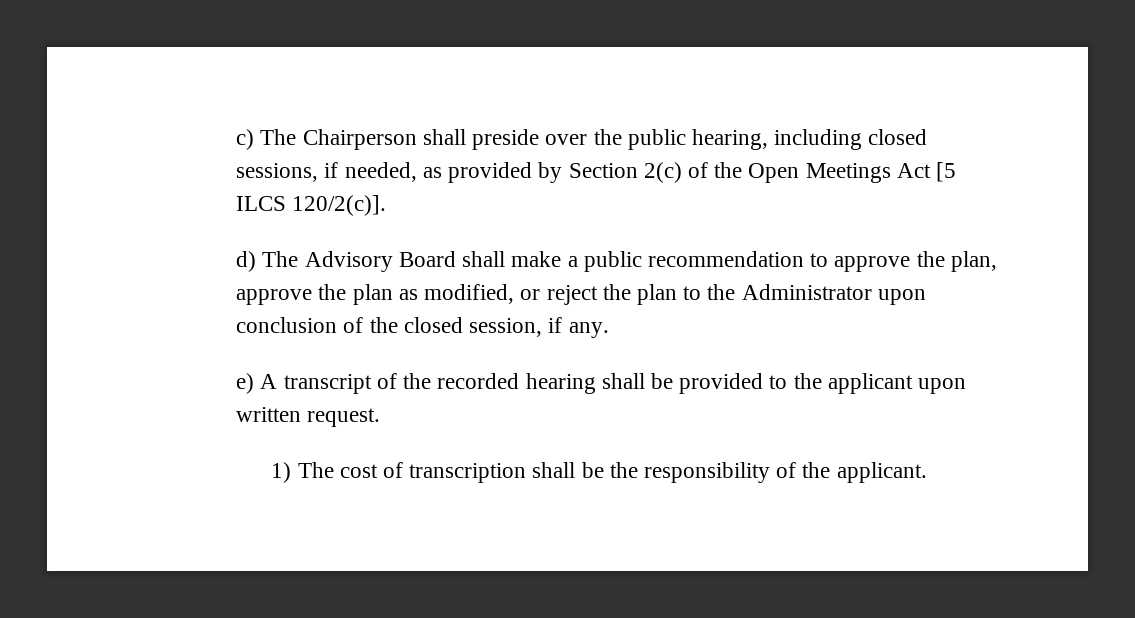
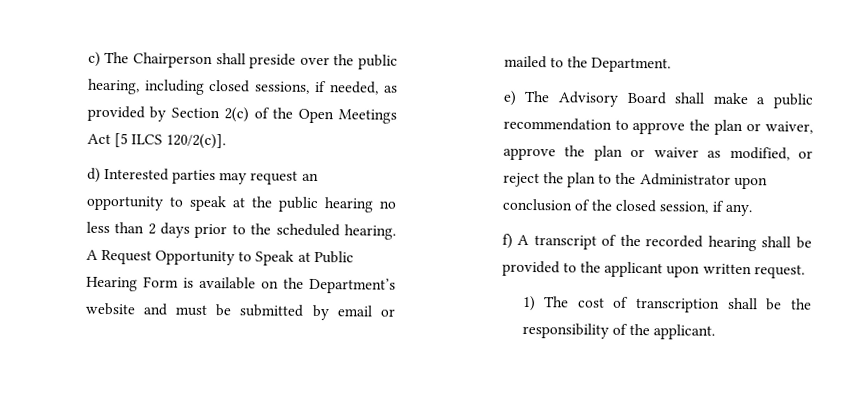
- d) The Advisory Board shall make a public recommendation to approve the plan, approve the plan as modified, or reject the plan to the Administrator upon conclusion of the closed session, if any.
+ d) Interested parties may request an opportunity to speak at the public hearing no less than 2 days prior to the scheduled hearing. A Request Opportunity to Speak at Public Hearing Form is available on the Department’s website and must be submitted by email or mailed to the Department.
+ e) The Advisory Board shall make a public recommendation to approve the plan or waiver, approve the plan or waiver as modified, or reject the plan to the Administrator upon conclusion of the closed session, if any.
- e) A transcript of the recorded hearing shall be provided to the applicant upon written request.
+ f) A transcript of the recorded hearing shall be provided to the applicant upon written request.

